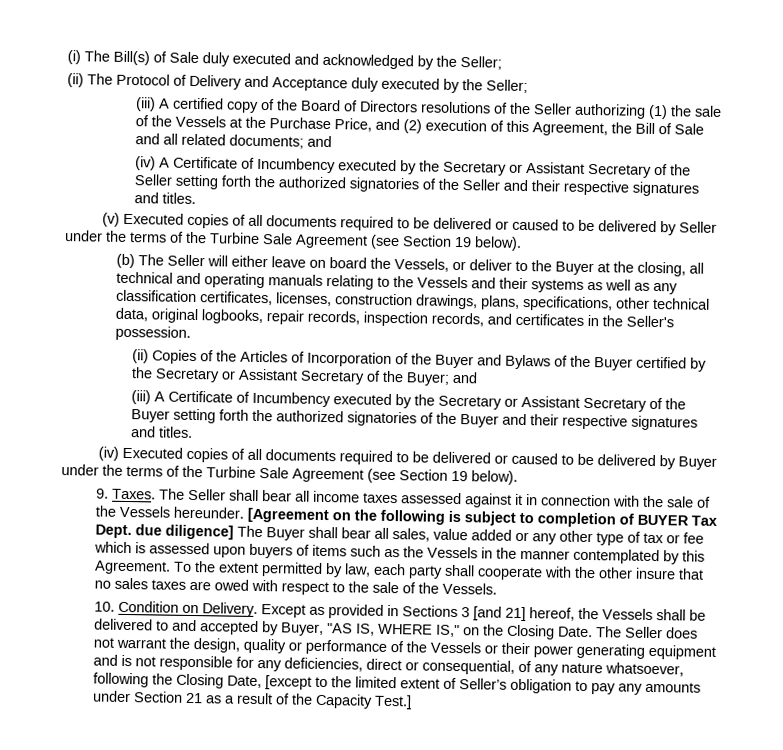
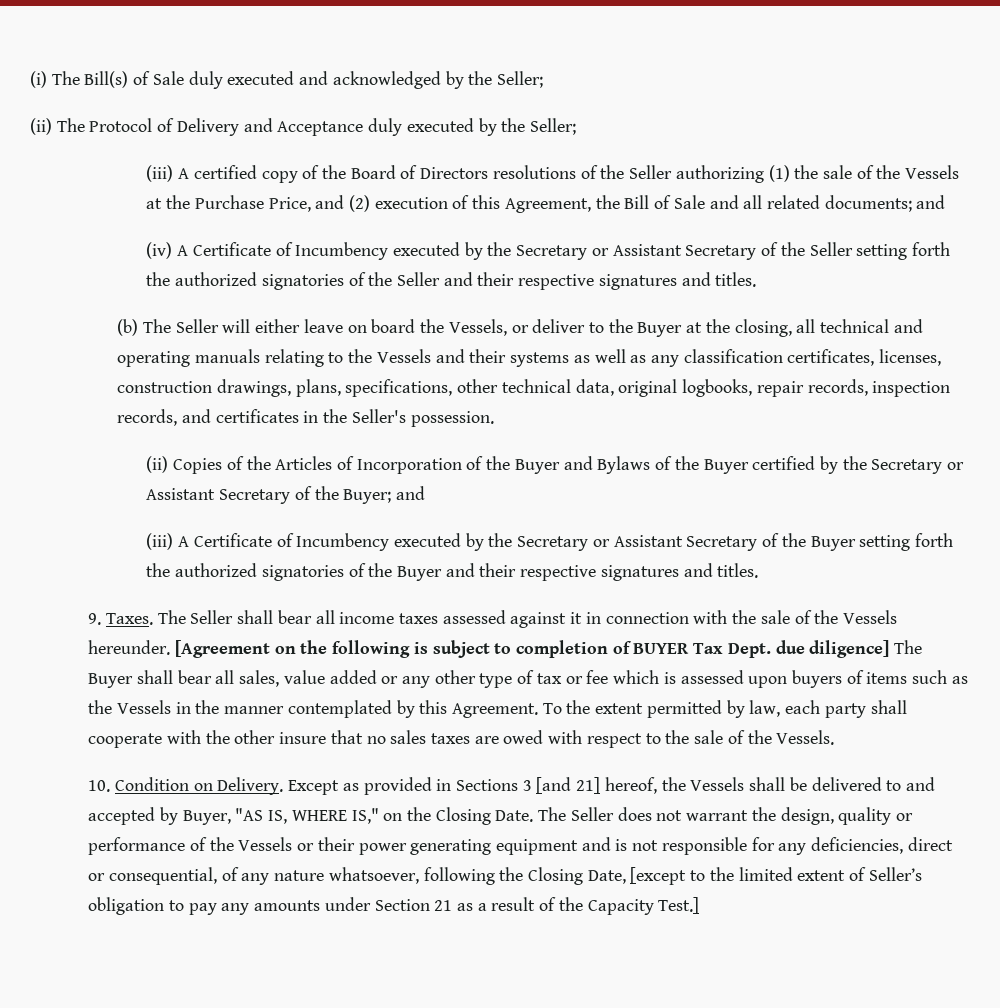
- (v) Executed copies of all documents required to be delivered or caused to be delivered by Seller under the terms of the Turbine Sale Agreement (see Section 19 below).
- (iv) Executed copies of all documents required to be delivered or caused to be delivered by Buyer under the terms of the Turbine Sale Agreement (see Section 19 below).

